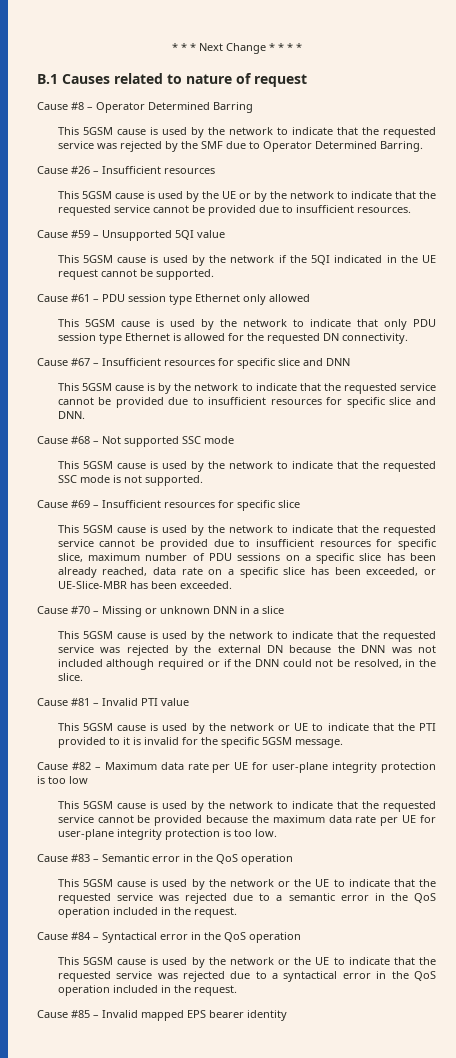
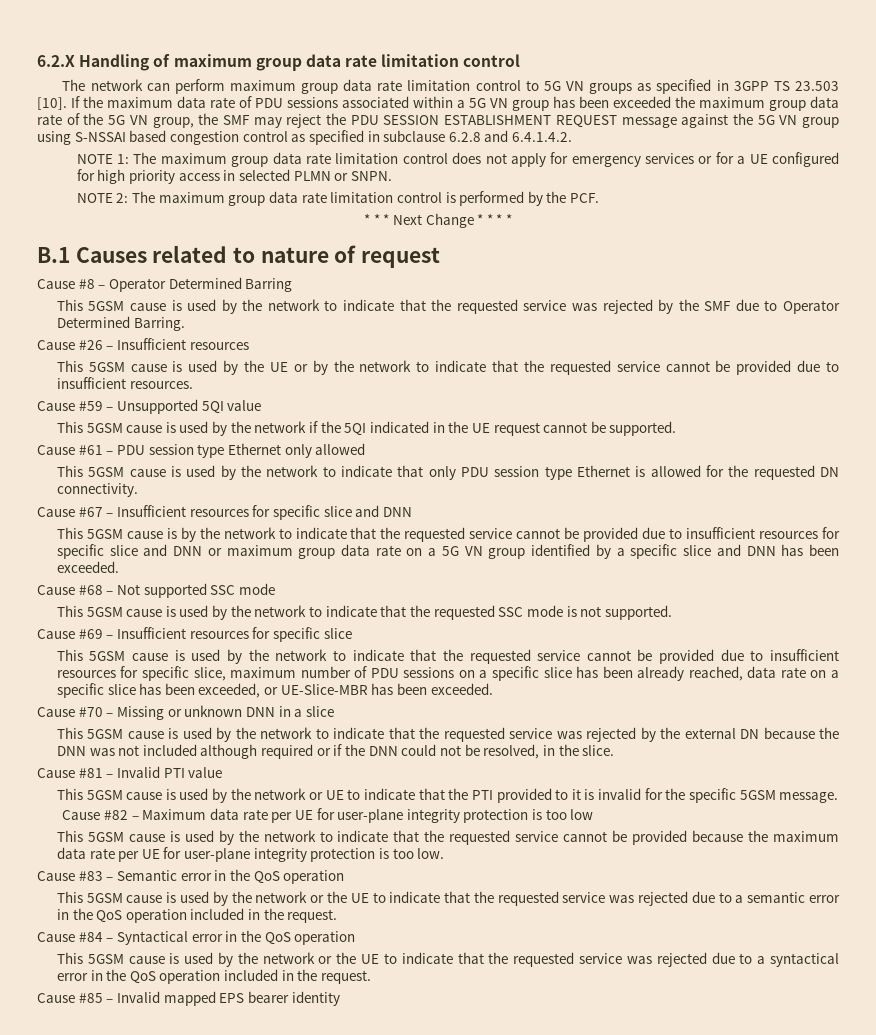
+ 6.2.X Handling of maximum group data rate limitation control
+ The network can perform maximum group data rate limitation control to 5G VN groups as specified in 3GPP TS 23.503 [10]. If the maximum data rate of PDU sessions associated within a 5G VN group has been exceeded the maximum group data rate of the 5G VN group, the SMF may reject the PDU SESSION ESTABLISHMENT REQUEST message against the 5G VN group using S-NSSAI based congestion control as specified in subclause 6.2.8 and 6.4.1.4.2.
+ NOTE 1: The maximum group data rate limitation control does not apply for emergency services or for a UE configured for high priority access in selected PLMN or SNPN.
+ NOTE 2: The maximum group data rate limitation control is performed by the PCF.
- This 5GSM cause is by the network to indicate that the requested service cannot be provided due to insufficient resources for specific slice and DNN.
+ This 5GSM cause is by the network to indicate that the requested service cannot be provided due to insufficient resources for specific slice and DNN or maximum group data rate on a 5G VN group identified by a specific slice and DNN has been exceeded.

